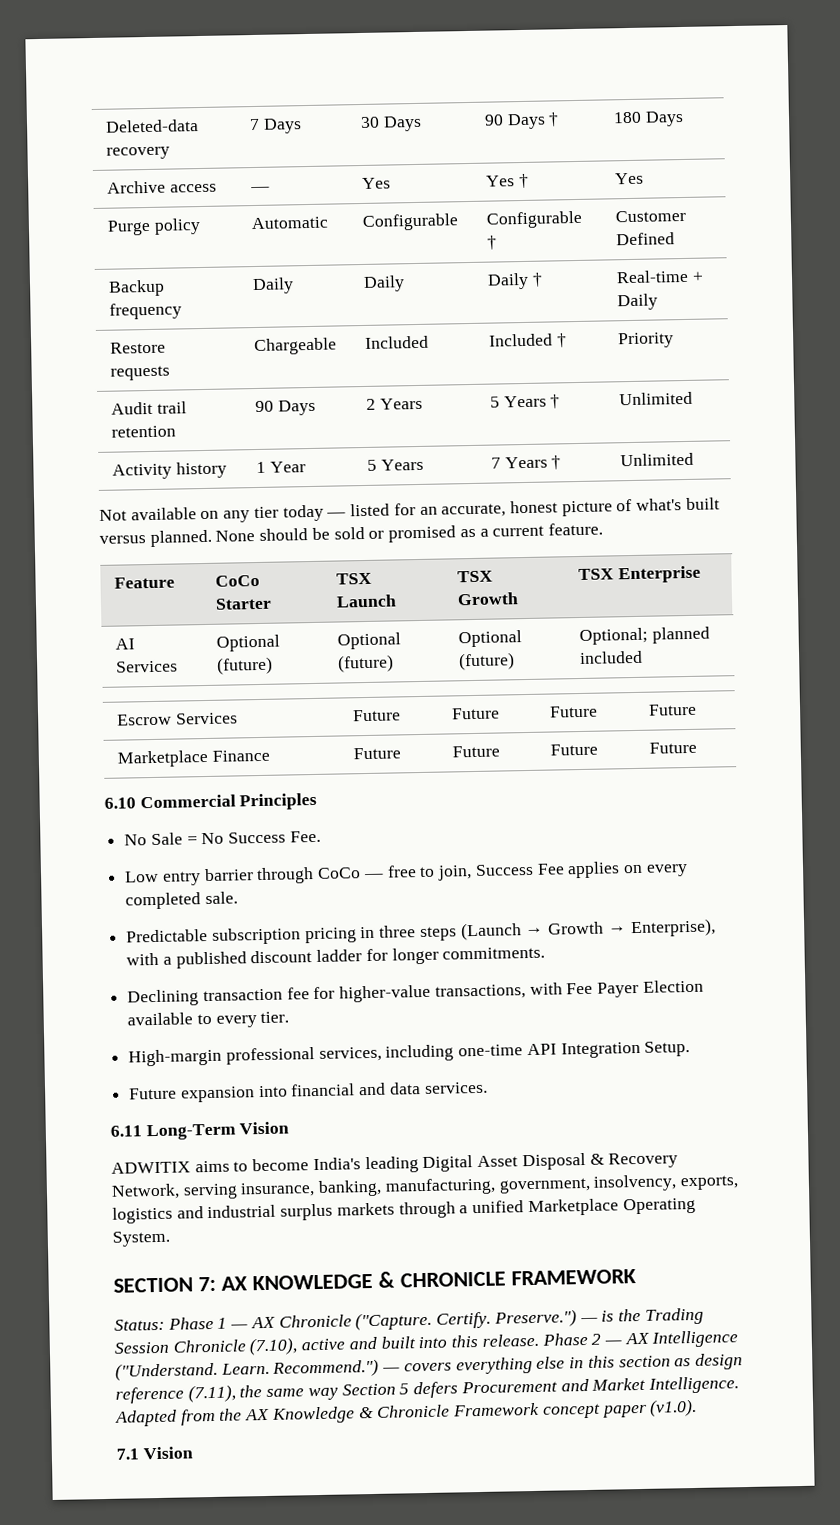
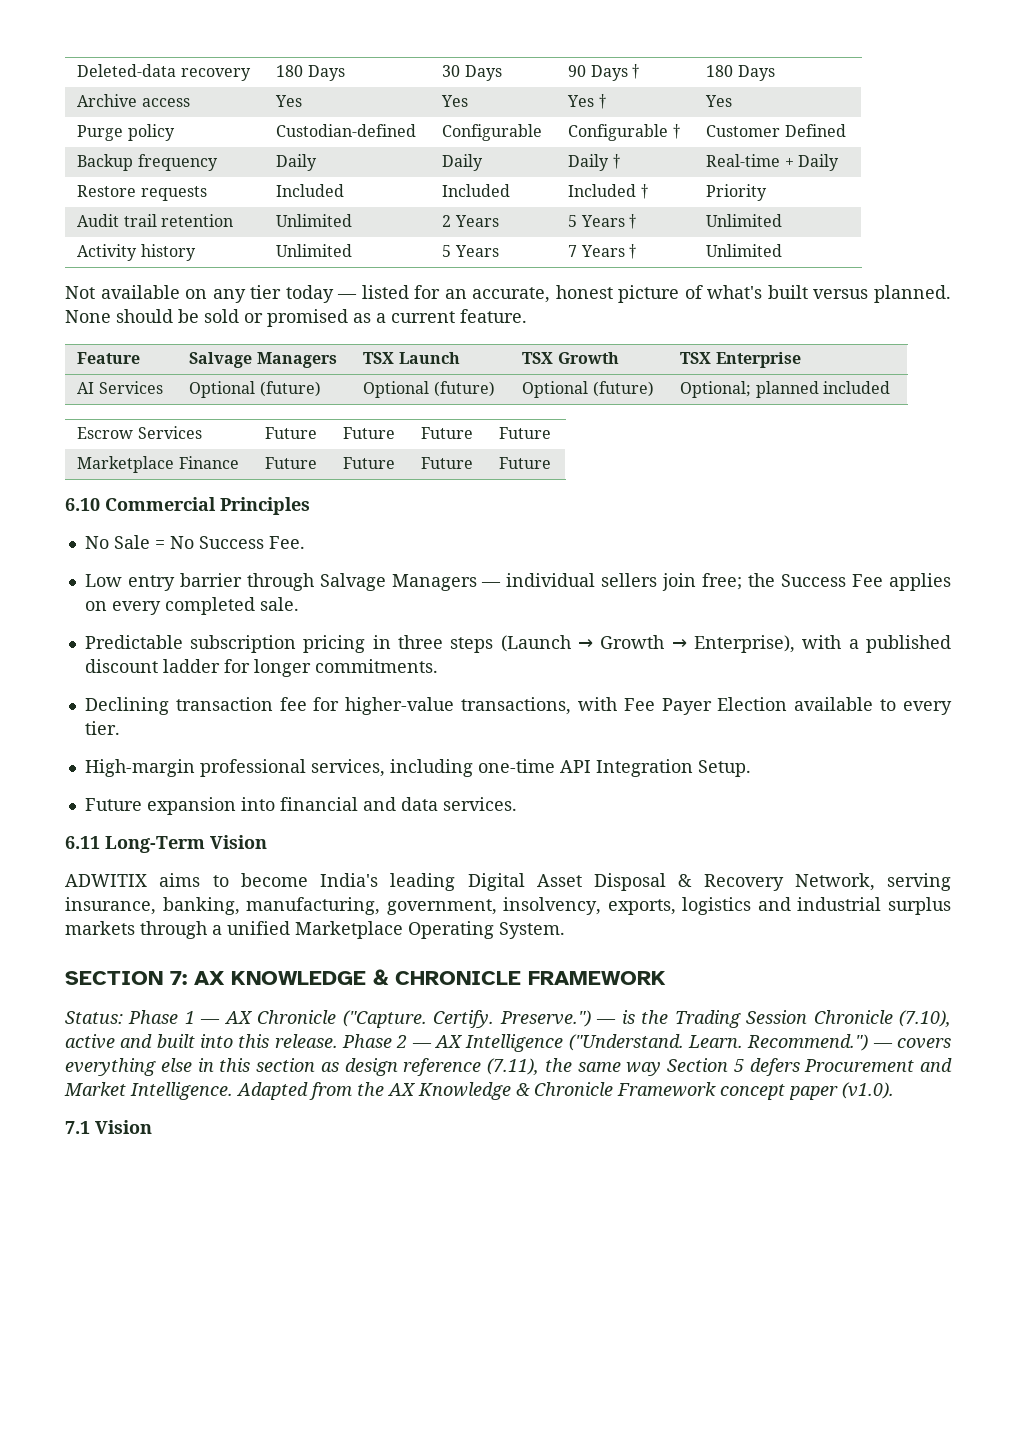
- Deleted-data recovery | 7 Days | 30 Days | 90 Days † | 180 Days
+ Deleted-data recovery | 180 Days | 30 Days | 90 Days † | 180 Days
- Archive access | — | Yes | Yes † | Yes
+ Archive access | Yes | Yes | Yes † | Yes
- Purge policy | Automatic | Configurable | Configurable † | Customer Defined
+ Purge policy | Custodian-defined | Configurable | Configurable † | Customer Defined
- Restore requests | Chargeable | Included | Included † | Priority
+ Restore requests | Included | Included | Included † | Priority
- Audit trail retention | 90 Days | 2 Years | 5 Years † | Unlimited
+ Audit trail retention | Unlimited | 2 Years | 5 Years † | Unlimited
- Activity history | 1 Year | 5 Years | 7 Years † | Unlimited
+ Activity history | Unlimited | 5 Years | 7 Years † | Unlimited
- Feature | CoCo Starter | TSX Launch | TSX Growth | TSX Enterprise
+ Feature | Salvage Managers | TSX Launch | TSX Growth | TSX Enterprise
- Low entry barrier through CoCo — free to join, Success Fee applies on every completed sale.
+ Low entry barrier through Salvage Managers — individual sellers join free; the Success Fee applies on every completed sale.

